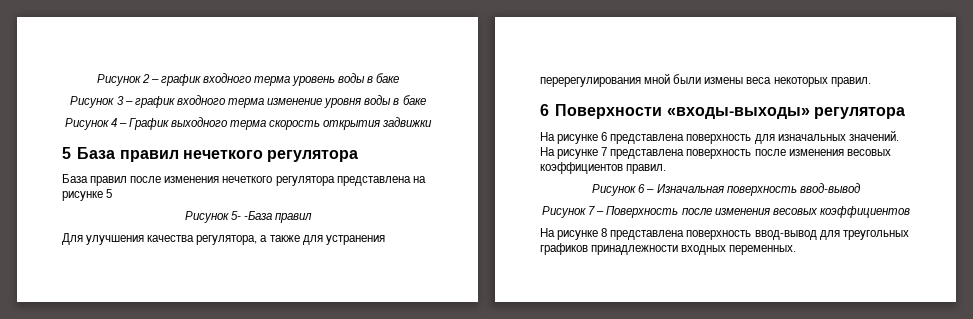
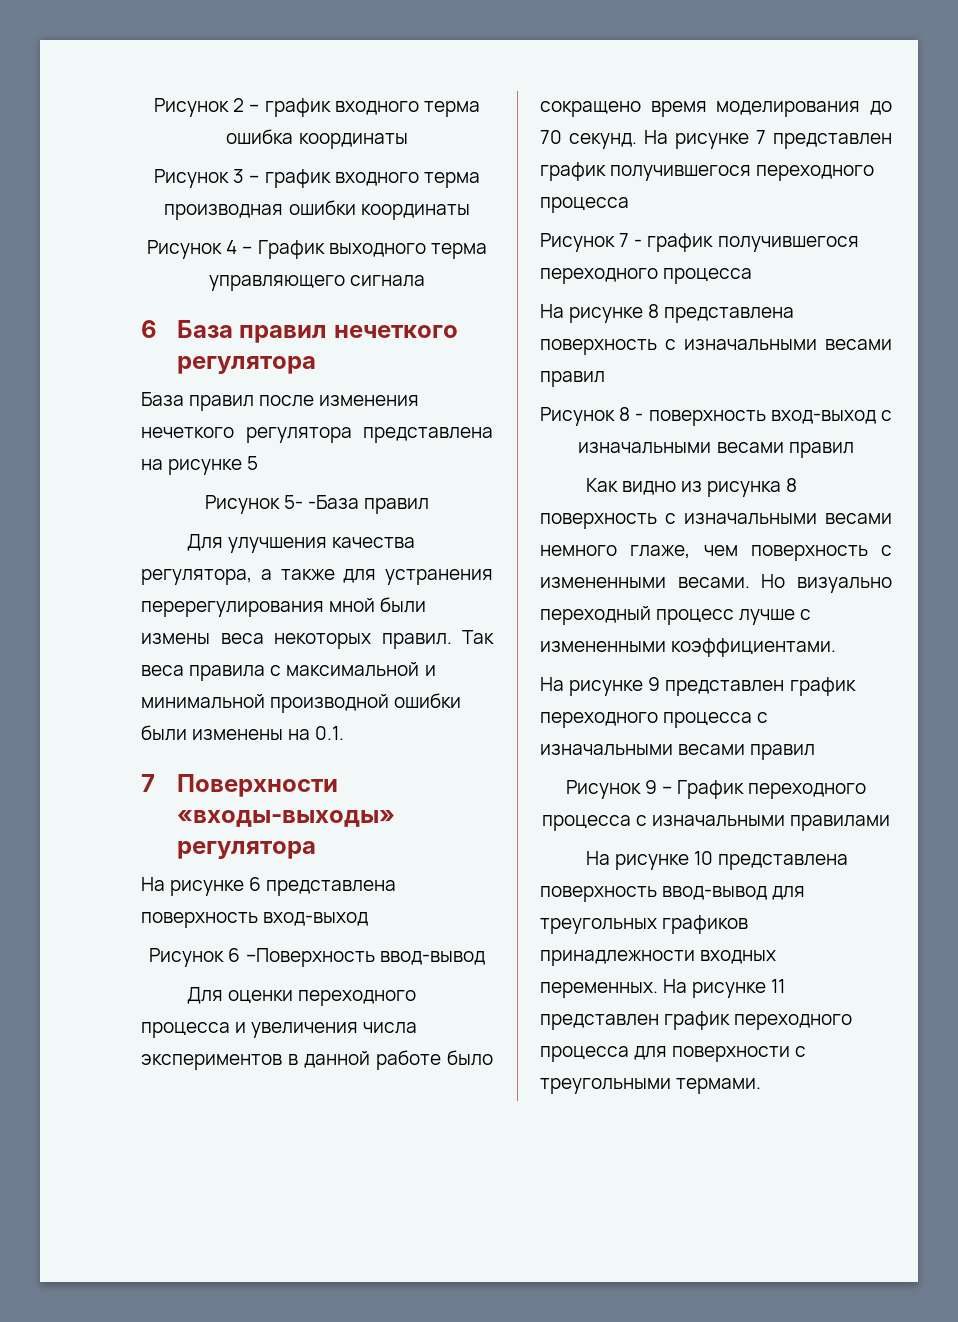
- Рисунок 2 – график входного терма уровень воды в баке
+ Рисунок 2 – график входного терма ошибка координаты
- Рисунок 3 – график входного терма изменение уровня воды в баке
+ Рисунок 3 – график входного терма производная ошибки координаты
- Рисунок 4 – График выходного терма скорость открытия задвижки
- 5 База правил нечеткого регулятора
+ Рисунок 4 – График выходного терма управляющего сигнала
+ 6 База правил нечеткого регулятора
- Для улучшения качества регулятора, а также для устранения перерегулирования мной были измены веса некоторых правил.
- 6 Поверхности «входы-выходы» регулятора
+ Для улучшения качества регулятора, а также для устранения перерегулирования мной были измены веса некоторых правил. Так веса правила с максимальной и минимальной производной ошибки были изменены на 0.1.
+ 7 Поверхности «входы-выходы» регулятора
- На рисунке 6 представлена поверхность для изначальных значений. На рисунке 7 представлена поверхность после изменения весовых коэффициентов правил.
- Рисунок 6 – Изначальная поверхность ввод-вывод
- Рисунок 7 – Поверхность после изменения весовых коэффициентов
+ На рисунке 6 представлена поверхность вход-выход
+ Рисунок 6 –Поверхность ввод-вывод
+ Для оценки переходного процесса и увеличения числа экспериментов в данной работе было сокращено время моделирования до 70 секунд. На рисунке 7 представлен график получившегося переходного процесса
+ Рисунок 7 - график получившегося переходного процесса
- На рисунке 8 представлена поверхность ввод-вывод для треугольных графиков принадлежности входных переменных.
+ На рисунке 8 представлена поверхность с изначальными весами правил
+ Рисунок 8 - поверхность вход-выход с изначальными весами правил
+ Как видно из рисунка 8 поверхность с изначальными весами немного глаже, чем поверхность с измененными весами. Но визуально переходный процесс лучше с измененными коэффициентами.
+ На рисунке 9 представлен график переходного процесса с изначальными весами правил
+ Рисунок 9 – График переходного процесса с изначальными правилами
+ На рисунке 10 представлена поверхность ввод-вывод для треугольных графиков принадлежности входных переменных.
+ На рисунке 11 представлен график переходного процесса для поверхности с треугольными термами.

